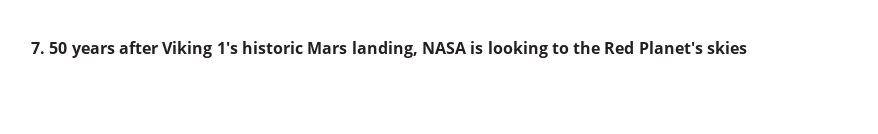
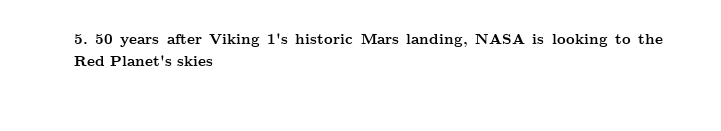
- 7. 50 years after Viking 1's historic Mars landing, NASA is looking to the Red Planet's skies
+ 5. 50 years after Viking 1's historic Mars landing, NASA is looking to the Red Planet's skies

